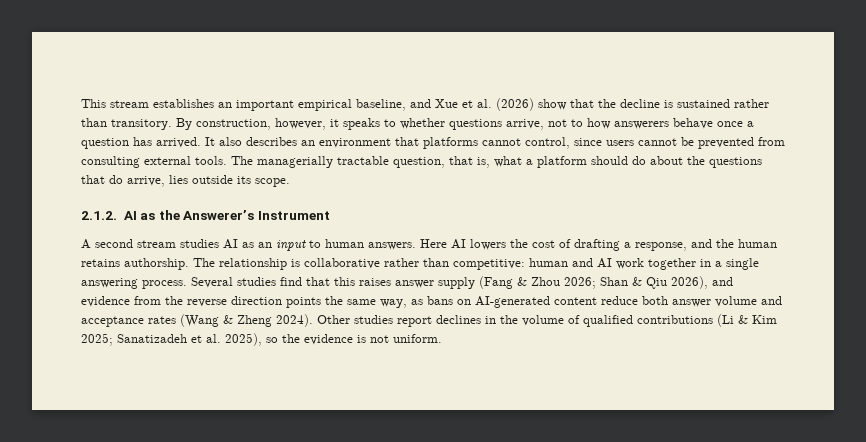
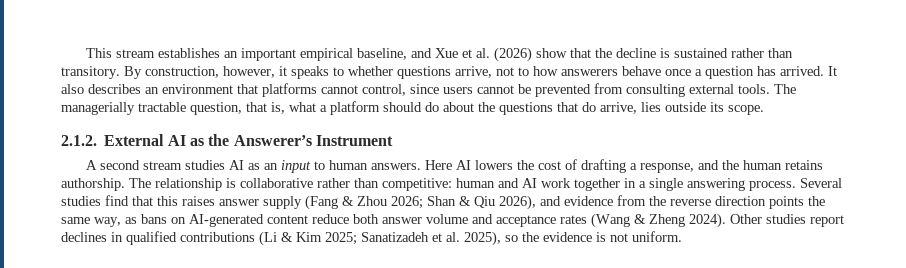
- 2.1.2. AI as the Answerer’s Instrument
+ 2.1.2. External AI as the Answerer’s Instrument
- Other studies report declines in the volume of qualified contributions (Li & Kim 2025; Sanatizadeh et al. 2025), so the evidence is not uniform.
+ Other studies report declines in qualified contributions (Li & Kim 2025; Sanatizadeh et al. 2025), so the evidence is not uniform.

